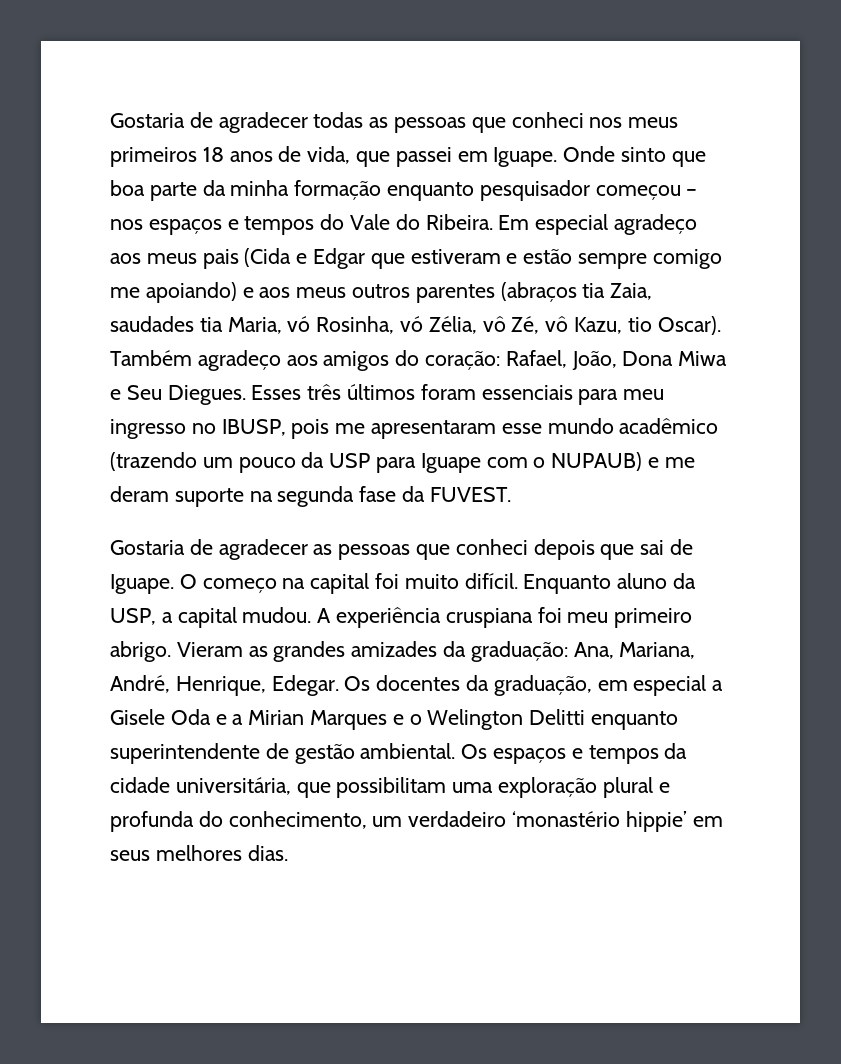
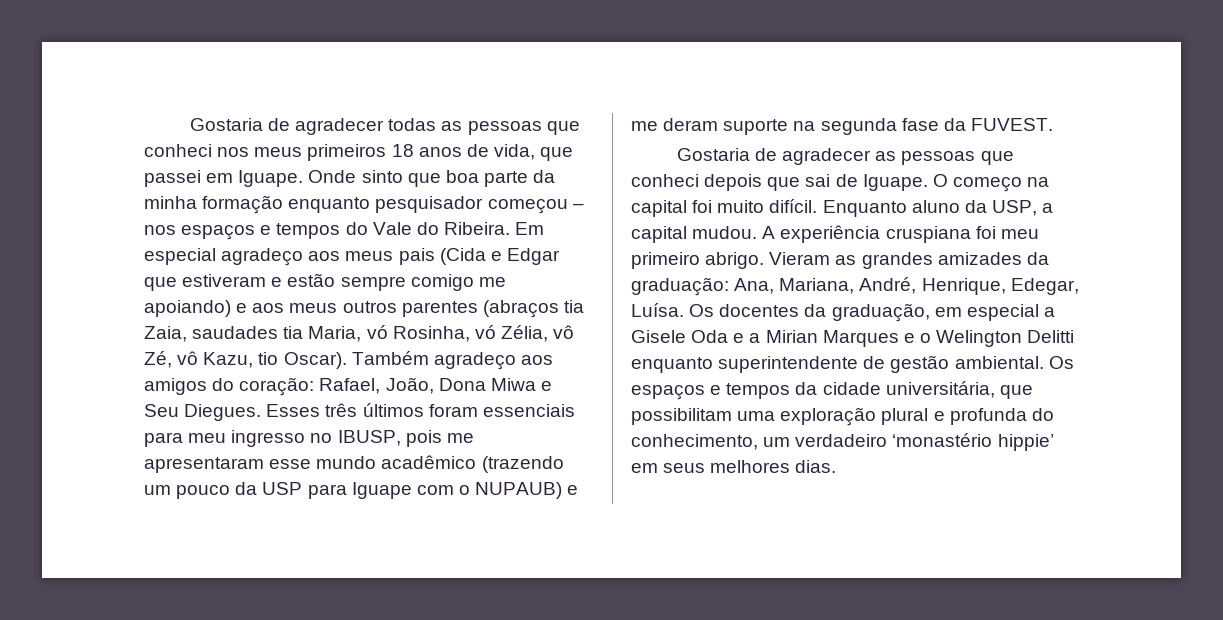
- Vieram as grandes amizades da graduação: Ana, Mariana, André, Henrique, Edegar.
+ Vieram as grandes amizades da graduação: Ana, Mariana, André, Henrique, Edegar, Luísa.

